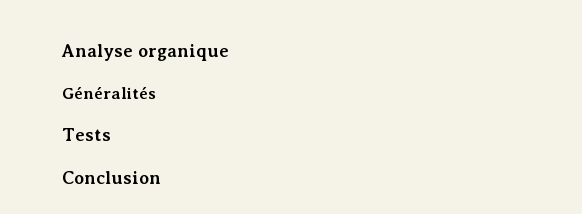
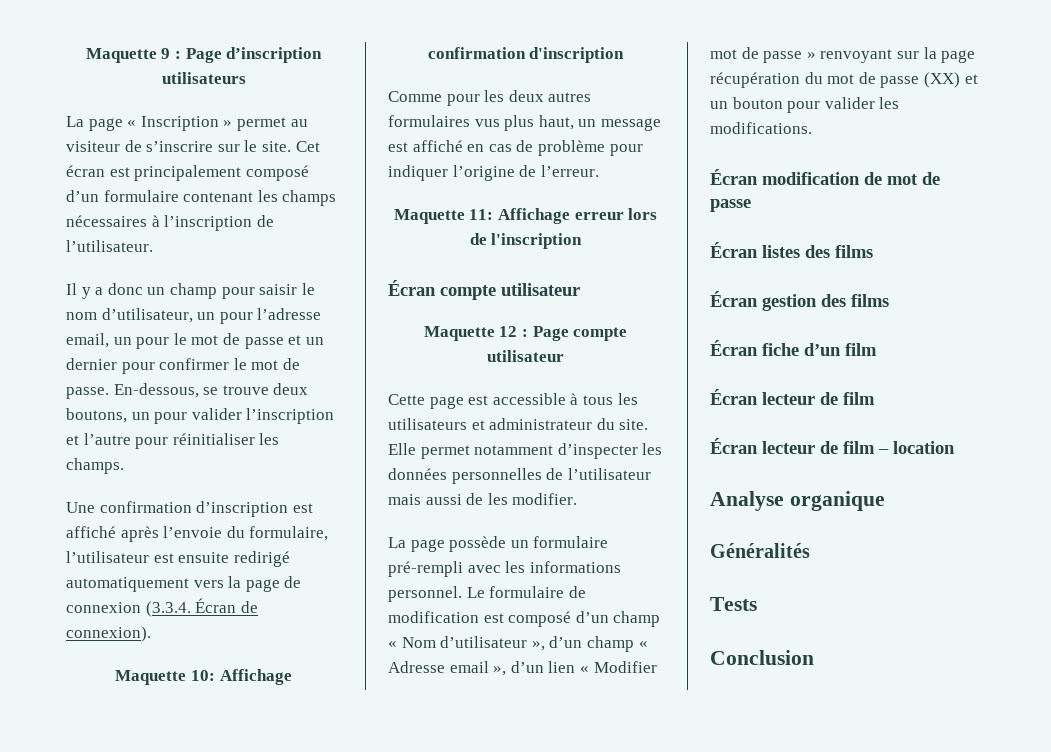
+ Maquette 9 : Page d’inscription utilisateurs
+ La page « Inscription » permet au visiteur de s’inscrire sur le site. Cet écran est principalement composé d’un formulaire contenant les champs nécessaires à l’inscription de l’utilisateur.
+ Il y a donc un champ pour saisir le nom d’utilisateur, un pour l’adresse email, un pour le mot de passe et un dernier pour confirmer le mot de passe. En-dessous, se trouve deux boutons, un pour valider l’inscription et l’autre pour réinitialiser les champs.
+ Une confirmation d’inscription est affiché après l’envoie du formulaire, l’utilisateur est ensuite redirigé automatiquement vers la page de connexion (3.3.4. Écran de connexion).
+ Maquette 10: Affichage confirmation d'inscription
+ Comme pour les deux autres formulaires vus plus haut, un message est affiché en cas de problème pour indiquer l’origine de l’erreur.
+ Maquette 11: Affichage erreur lors de l'inscription
+ Écran compte utilisateur
+ Maquette 12 : Page compte utilisateur
+ Cette page est accessible à tous les utilisateurs et administrateur du site. Elle permet notamment d’inspecter les données personnelles de l’utilisateur mais aussi de les modifier.
+ La page possède un formulaire pré-rempli avec les informations personnel. Le formulaire de modification est composé d’un champ « Nom d’utilisateur », d’un champ « Adresse email », d’un lien « Modifier mot de passe » renvoyant sur la page récupération du mot de passe (XX) et un bouton pour valider les modifications.
+ Écran modification de mot de passe
+ Écran listes des films
+ Écran gestion des films
+ Écran fiche d’un film
+ Écran lecteur de film
+ Écran lecteur de film – location

